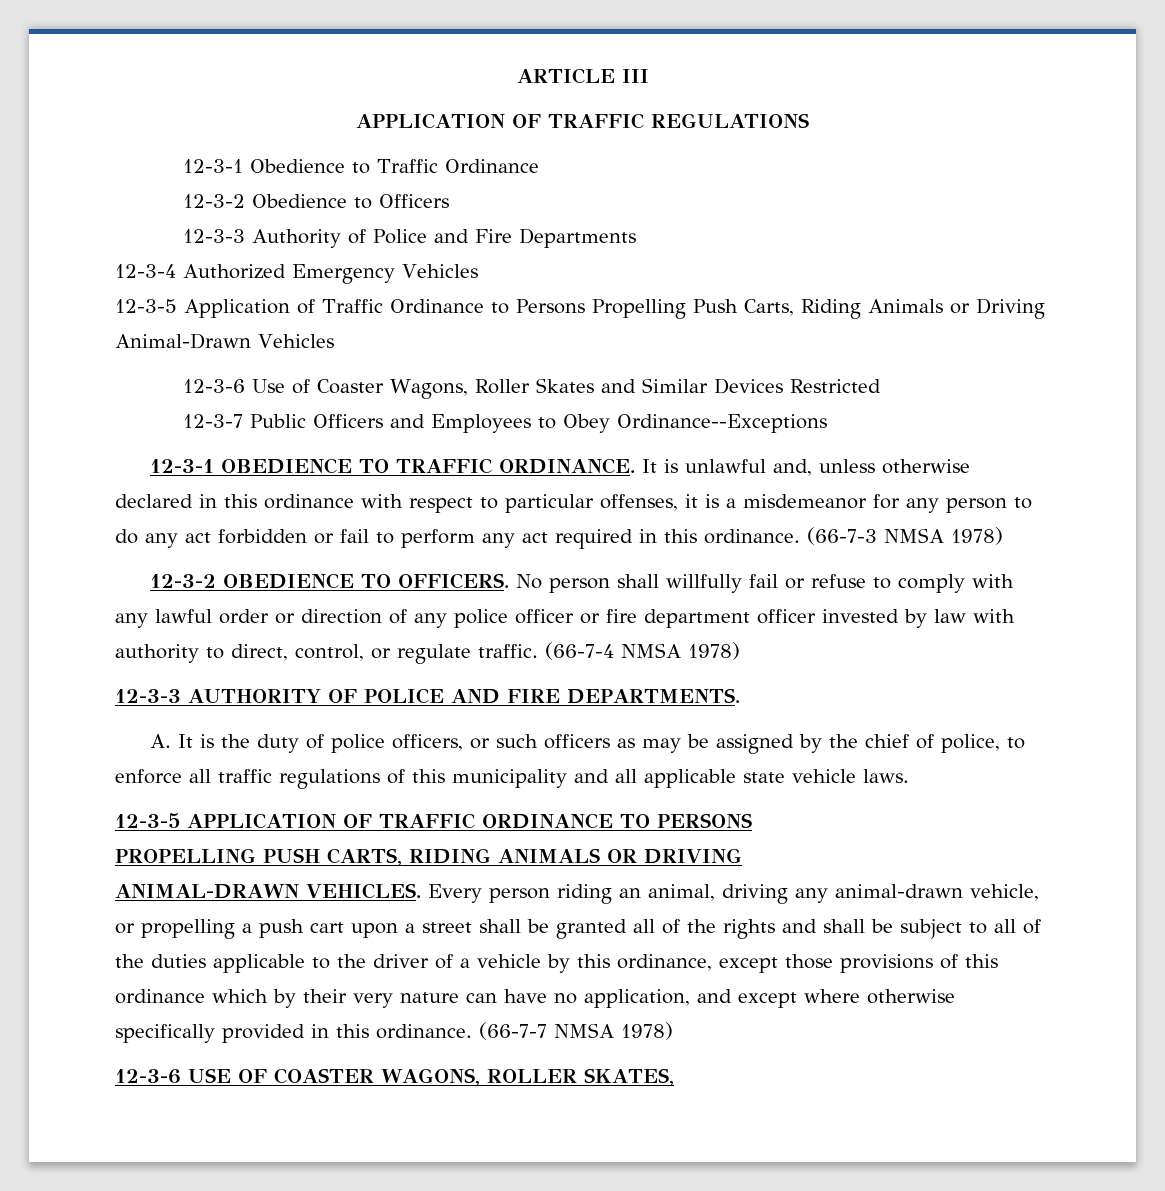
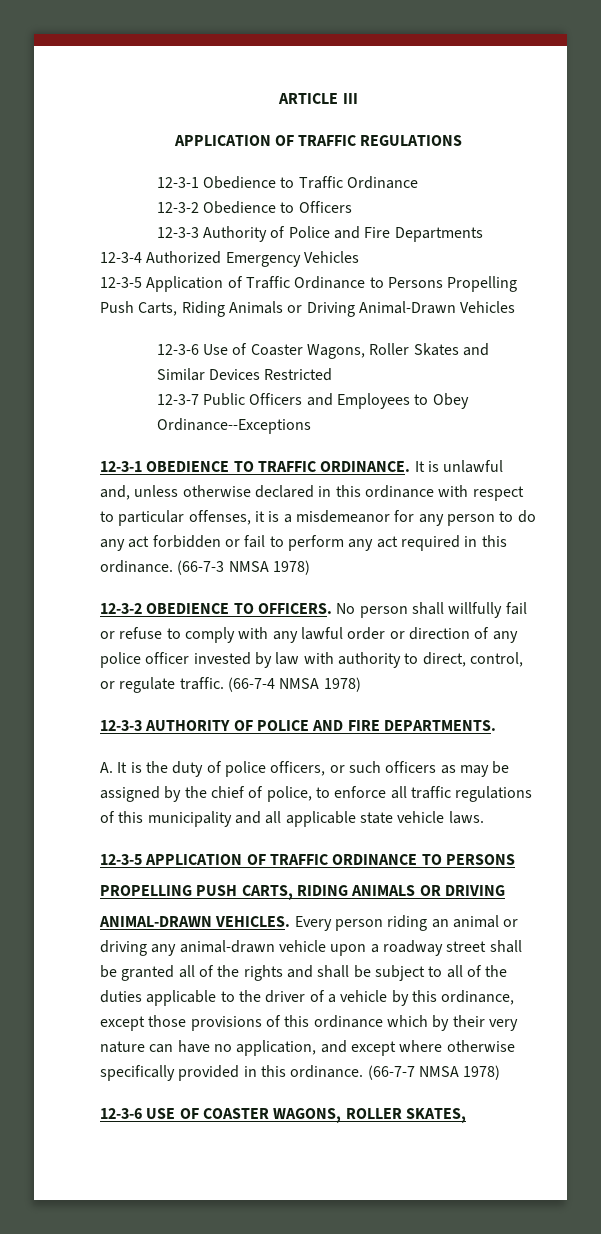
- No person shall willfully fail or refuse to comply with any lawful order or direction of any police officer or fire department officer invested by law with authority to direct, control, or regulate traffic.
+ No person shall willfully fail or refuse to comply with any lawful order or direction of any police officer invested by law with authority to direct, control, or regulate traffic.
- Every person riding an animal, driving any animal-drawn vehicle, or propelling a push cart upon a street shall be granted all of the rights and shall be subject to all of the duties applicable to the driver of a vehicle by this ordinance, except those provisions of this ordinance which by their very nature can have no application, and except where otherwise specifically provided in this ordinance.
+ Every person riding an animal or driving any animal-drawn vehicle upon a roadway street shall be granted all of the rights and shall be subject to all of the duties applicable to the driver of a vehicle by this ordinance, except those provisions of this ordinance which by their very nature can have no application, and except where otherwise specifically provided in this ordinance.

